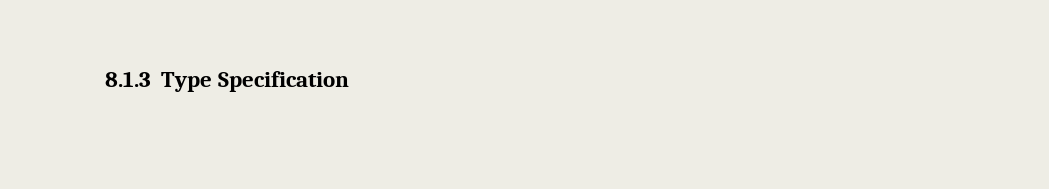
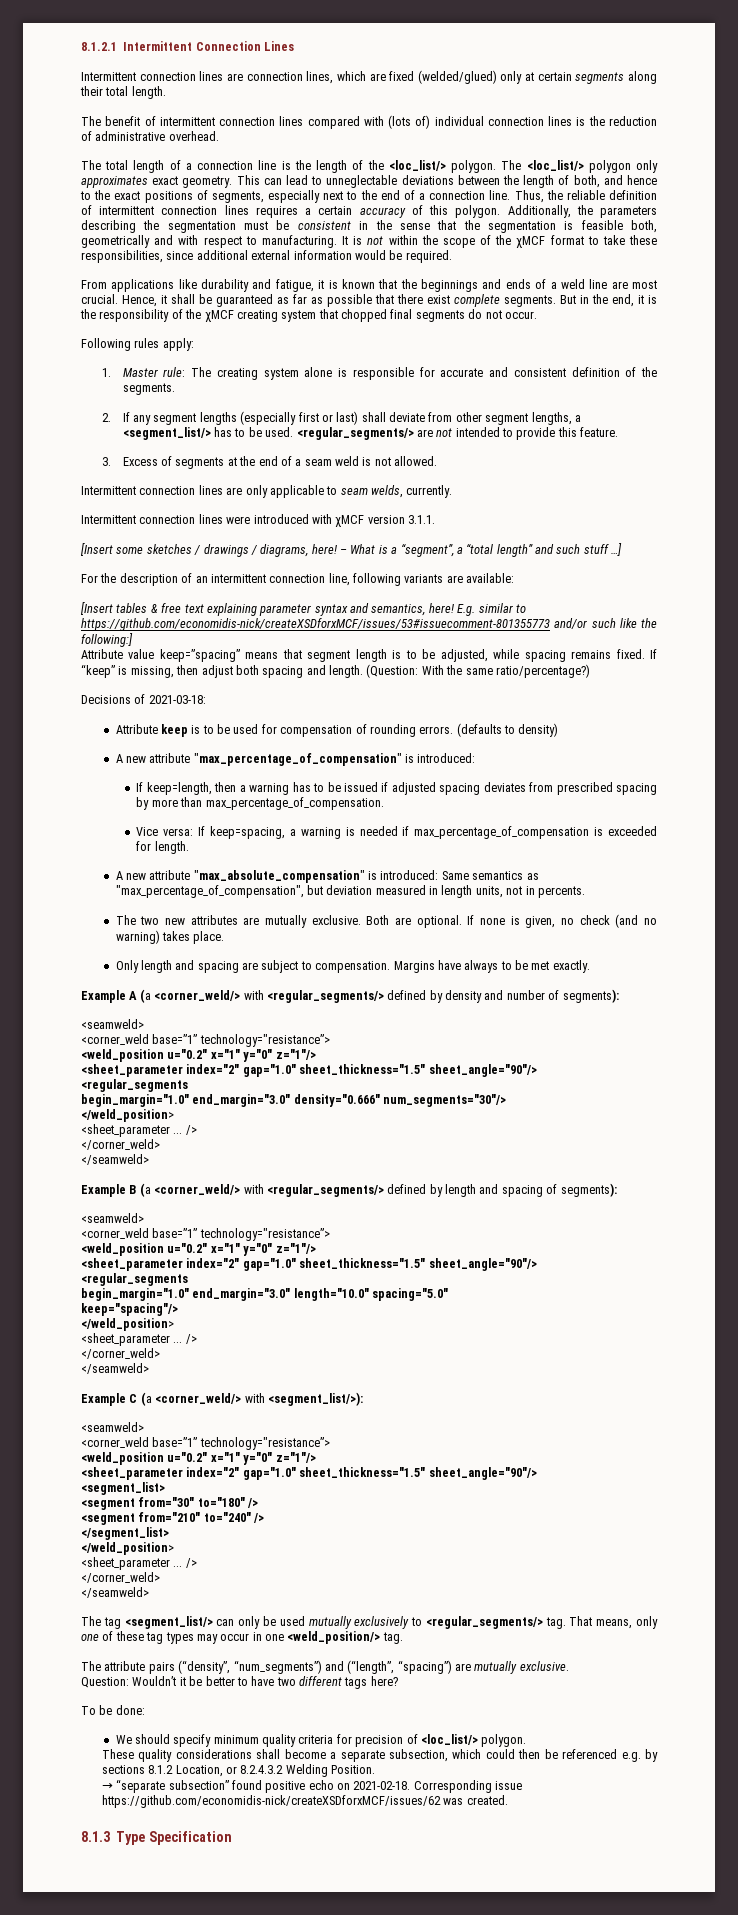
+ 8.1.2.1 Intermittent Connection Lines
+ Intermittent connection lines are connection lines, which are fixed (welded/glued) only at certain segments along their total length.
+ The benefit of intermittent connection lines compared with (lots of) individual connection lines is the reduction of administrative overhead.
+ The total length of a connection line is the length of the <loc_list/> polygon. The <loc_list/> polygon only approximates exact geometry. This can lead to unneglectable deviations between the length of both, and hence to the exact positions of segments, especially next to the end of a connection line. Thus, the reliable definition of intermittent connection lines requires a certain accuracy of this polygon. Additionally, the parameters describing the segmentation must be consistent in the sense that the segmentation is feasible both, geometrically and with respect to manufacturing. It is not within the scope of the χMCF format to take these responsibilities, since additional external information would be required.
+ From applications like durability and fatigue, it is known that the beginnings and ends of a weld line are most crucial. Hence, it shall be guaranteed as far as possible that there exist complete segments. But in the end, it is the responsibility of the χMCF creating system that chopped final segments do not occur.
+ Following rules apply:
+ 1. Master rule: The creating system alone is responsible for accurate and consistent definition of the segments.
+ 2. If any segment lengths (especially first or last) shall deviate from other segment lengths, a <segment_list/> has to be used. <regular_segments/> are not intended to provide this feature.
+ 3. Excess of segments at the end of a seam weld is not allowed.
+ Intermittent connection lines are only applicable to seam welds, currently.
+ Intermittent connection lines were introduced with χMCF version 3.1.1.
+ [Insert some sketches / drawings / diagrams, here! – What is a “segment”, a “total length” and such stuff …]
+ For the description of an intermittent connection line, following variants are available:
+ [Insert tables & free text explaining parameter syntax and semantics, here! E.g. similar to https://github.com/economidis-nick/createXSDforxMCF/issues/53#issuecomment-801355773 and/or such like the following:]
+ Attribute value keep=”spacing” means that segment length is to be adjusted, while spacing remains fixed. If “keep” is missing, then adjust both spacing and length. (Question: With the same ratio/percentage?)
+ Decisions of 2021-03-18:
+ Attribute keep is to be used for compensation of rounding errors. (defaults to density)
+ A new attribute "max_percentage_of_compensation" is introduced:
+ If keep=length, then a warning has to be issued if adjusted spacing deviates from prescribed spacing by more than max_percentage_of_compensation.
+ Vice versa: If keep=spacing, a warning is needed if max_percentage_of_compensation is exceeded for length.
+ A new attribute "max_absolute_compensation" is introduced: Same semantics as "max_percentage_of_compensation", but deviation measured in length units, not in percents.
+ The two new attributes are mutually exclusive. Both are optional. If none is given, no check (and no warning) takes place.
+ Only length and spacing are subject to compensation. Margins have always to be met exactly.
+ Example A (a <corner_weld/> with <regular_segments/> defined by density and number of segments):
+ <seamweld>
+ <corner_weld base=”1” technology="resistance”>
+ <weld_position u="0.2" x="1" y="0" z="1"/>
+ <sheet_parameter index="2" gap="1.0" sheet_thickness="1.5" sheet_angle="90"/>
+ <regular_segments
+ begin_margin="1.0" end_margin="3.0" density="0.666" num_segments="30"/>
+ </weld_position>
+ <sheet_parameter ... />
+ </corner_weld>
+ </seamweld>
+ Example B (a <corner_weld/> with <regular_segments/> defined by length and spacing of segments):
+ <seamweld>
+ <corner_weld base=”1” technology="resistance”>
+ <weld_position u="0.2" x="1" y="0" z="1"/>
+ <sheet_parameter index="2" gap="1.0" sheet_thickness="1.5" sheet_angle="90"/>
+ <regular_segments
+ begin_margin="1.0" end_margin="3.0" length="10.0" spacing="5.0"
+ keep="spacing"/>
+ </weld_position>
+ <sheet_parameter ... />
+ </corner_weld>
+ </seamweld>
+ Example C (a <corner_weld/> with <segment_list/>):
+ <seamweld>
+ <corner_weld base=”1” technology="resistance”>
+ <weld_position u="0.2" x="1" y="0" z="1"/>
+ <sheet_parameter index="2" gap="1.0" sheet_thickness="1.5" sheet_angle="90"/>
+ <segment_list>
+ <segment from="30" to="180" />
+ <segment from="210" to="240" />
+ </segment_list>
+ </weld_position>
+ <sheet_parameter ... />
+ </corner_weld>
+ </seamweld>
+ The tag <segment_list/> can only be used mutually exclusively to <regular_segments/> tag. That means, only one of these tag types may occur in one <weld_position/> tag.
+ The attribute pairs (“density”, “num_segments”) and (“length”, “spacing”) are mutually exclusive.
+ Question: Wouldn’t it be better to have two different tags here?
+ To be done:
+ We should specify minimum quality criteria for precision of <loc_list/> polygon.
+ These quality considerations shall become a separate subsection, which could then be referenced e.g. by sections 8.1.2 Location, or 8.2.4.3.2 Welding Position.
+ → “separate subsection” found positive echo on 2021-02-18. Corresponding issue https://github.com/economidis-nick/createXSDforxMCF/issues/62 was created.

